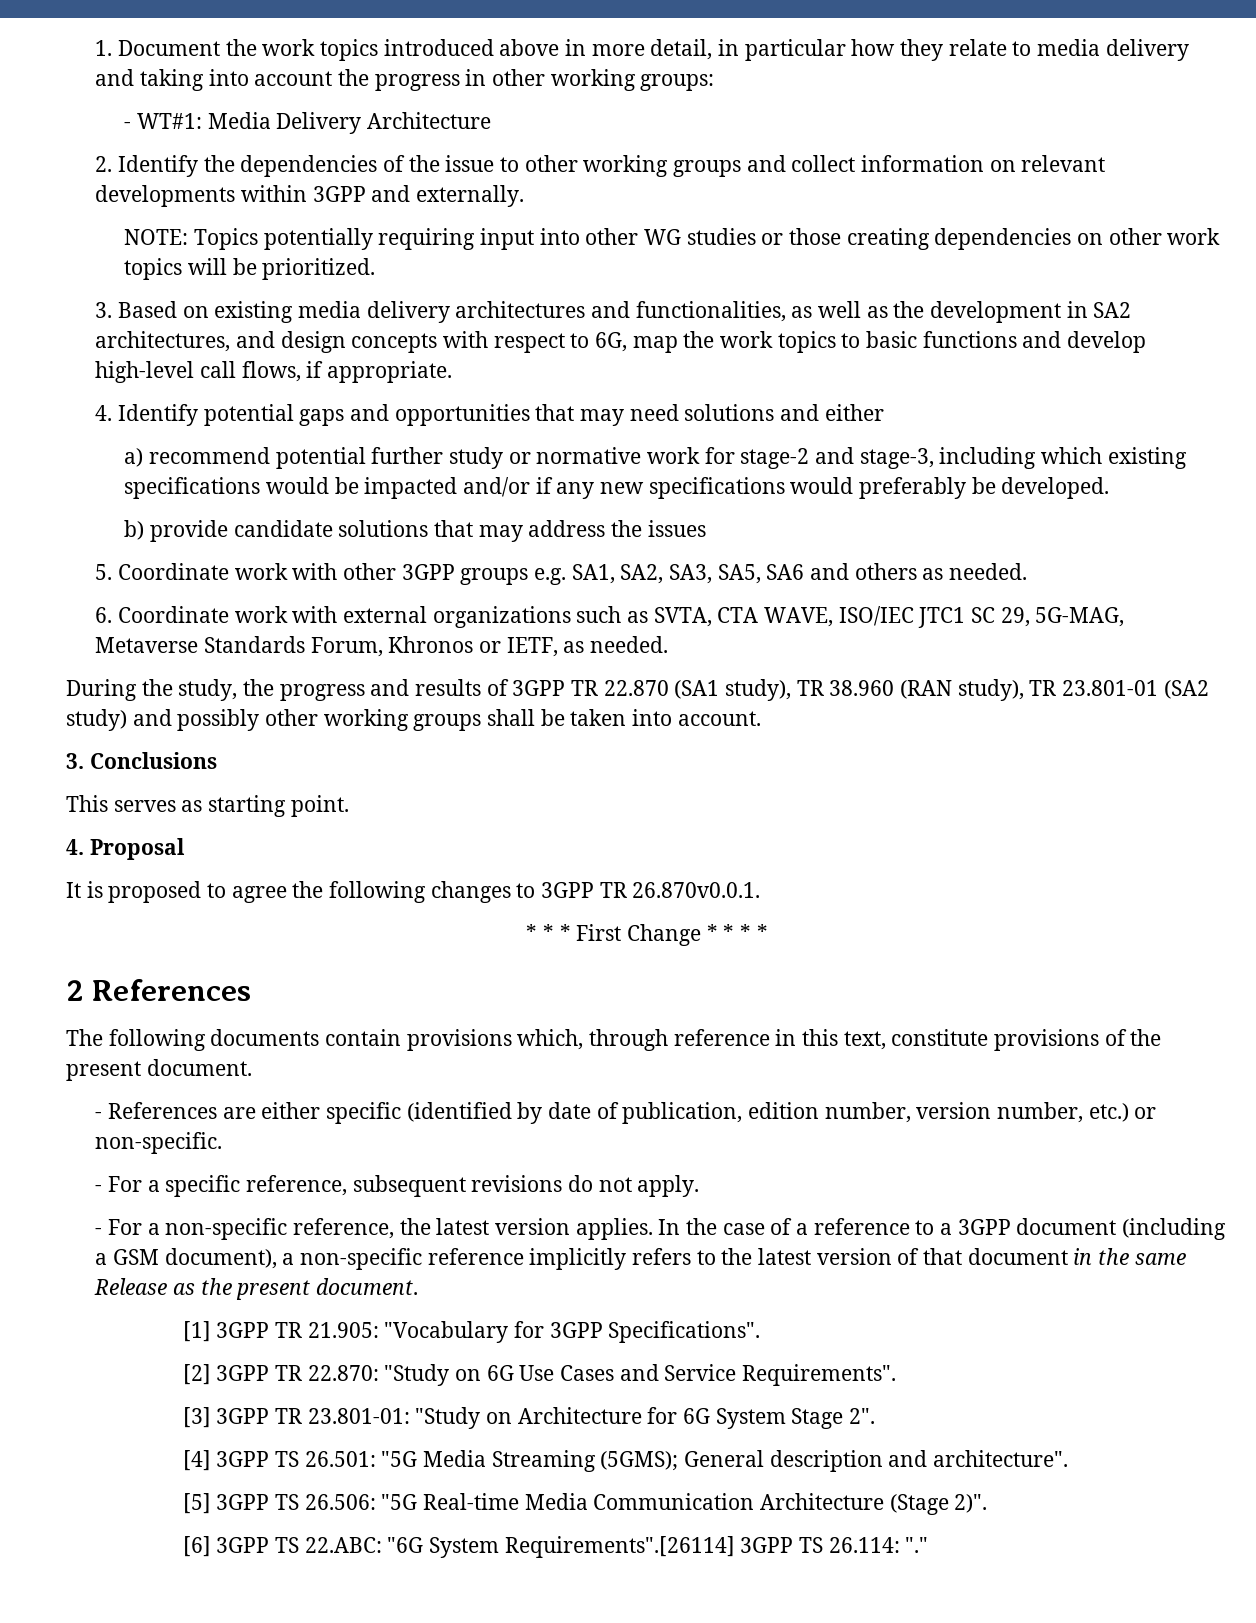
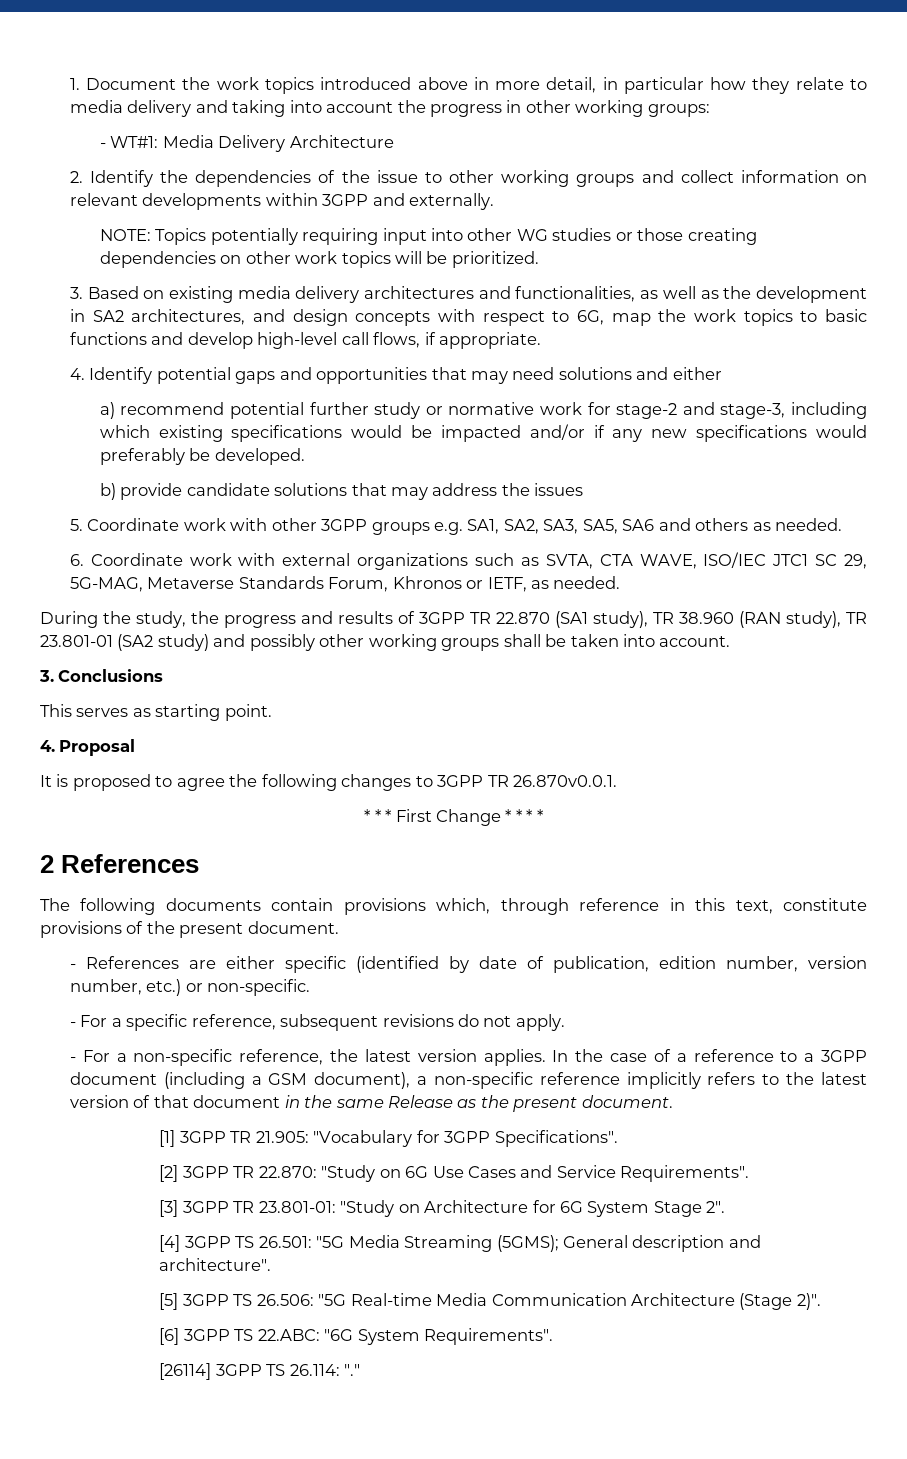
- [6] 3GPP TS 22.ABC: "6G System Requirements".[26114] 3GPP TS 26.114: "."
+ [6] 3GPP TS 22.ABC: "6G System Requirements".
+ [26114] 3GPP TS 26.114: "."

